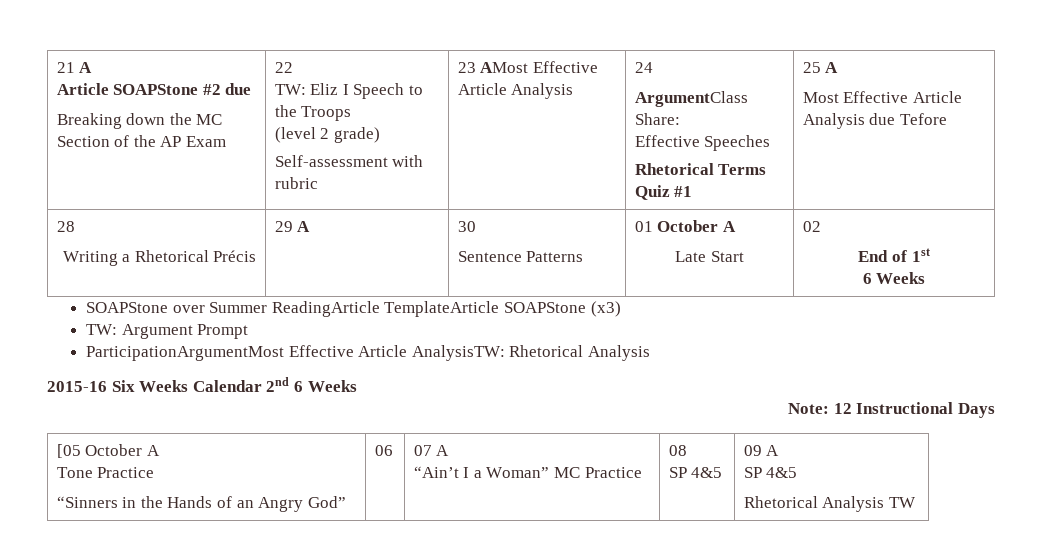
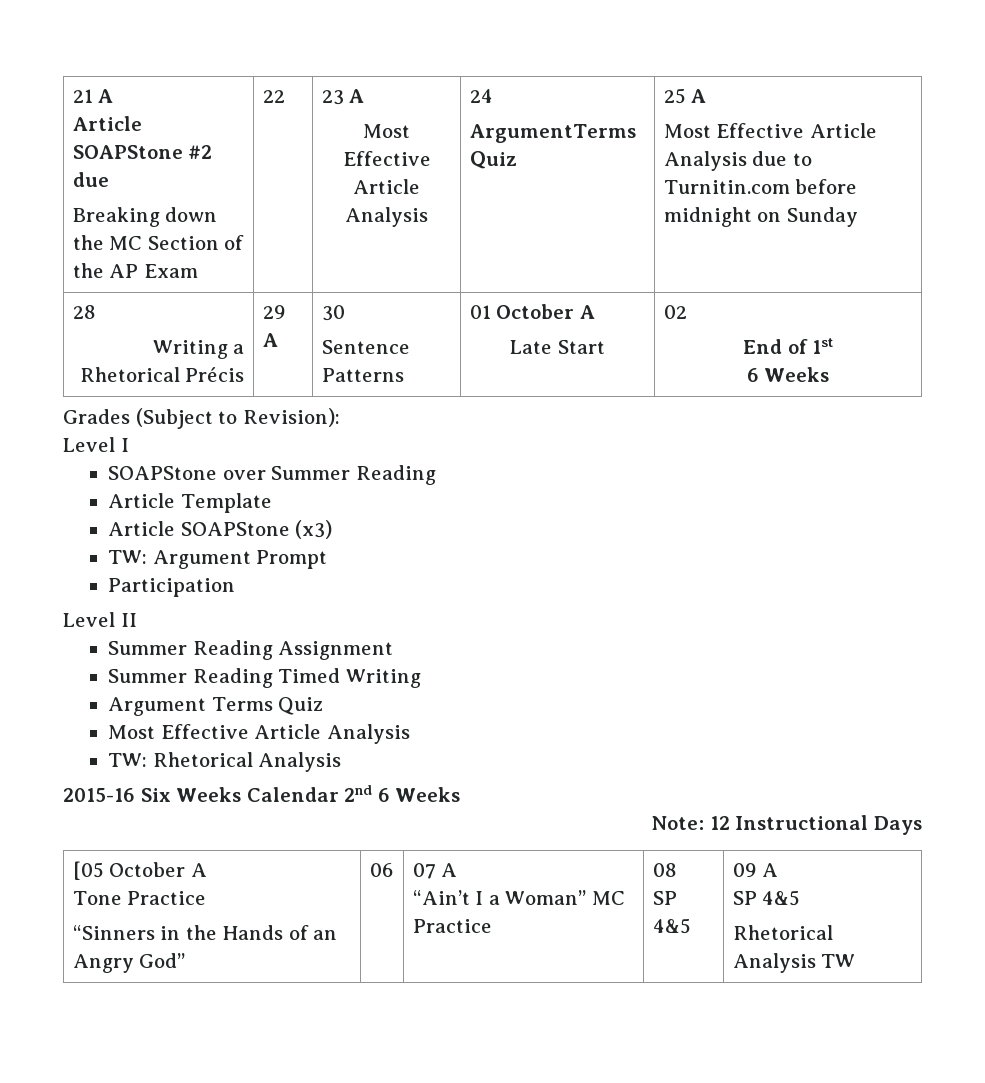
- TW: Eliz I Speech to the Troops
- (level 2 grade)
- Self-assessment with rubric
- 23 AMost Effective Article Analysis
+ 23 A
+ Most Effective Article Analysis
- ArgumentClass Share:
- Effective Speeches
- Rhetorical Terms Quiz #1
+ ArgumentTerms Quiz
- Most Effective Article Analysis due Tefore
+ Most Effective Article Analysis due to Turnitin.com before midnight on Sunday
+ Grades (Subject to Revision):
+ Level I
- SOAPStone over Summer ReadingArticle TemplateArticle SOAPStone (x3)
+ SOAPStone over Summer Reading
+ Article Template
+ Article SOAPStone (x3)
- ParticipationArgumentMost Effective Article AnalysisTW: Rhetorical Analysis
+ Participation
+ Level II
+ Summer Reading Assignment
+ Summer Reading Timed Writing
+ Argument Terms Quiz
+ Most Effective Article Analysis
+ TW: Rhetorical Analysis

